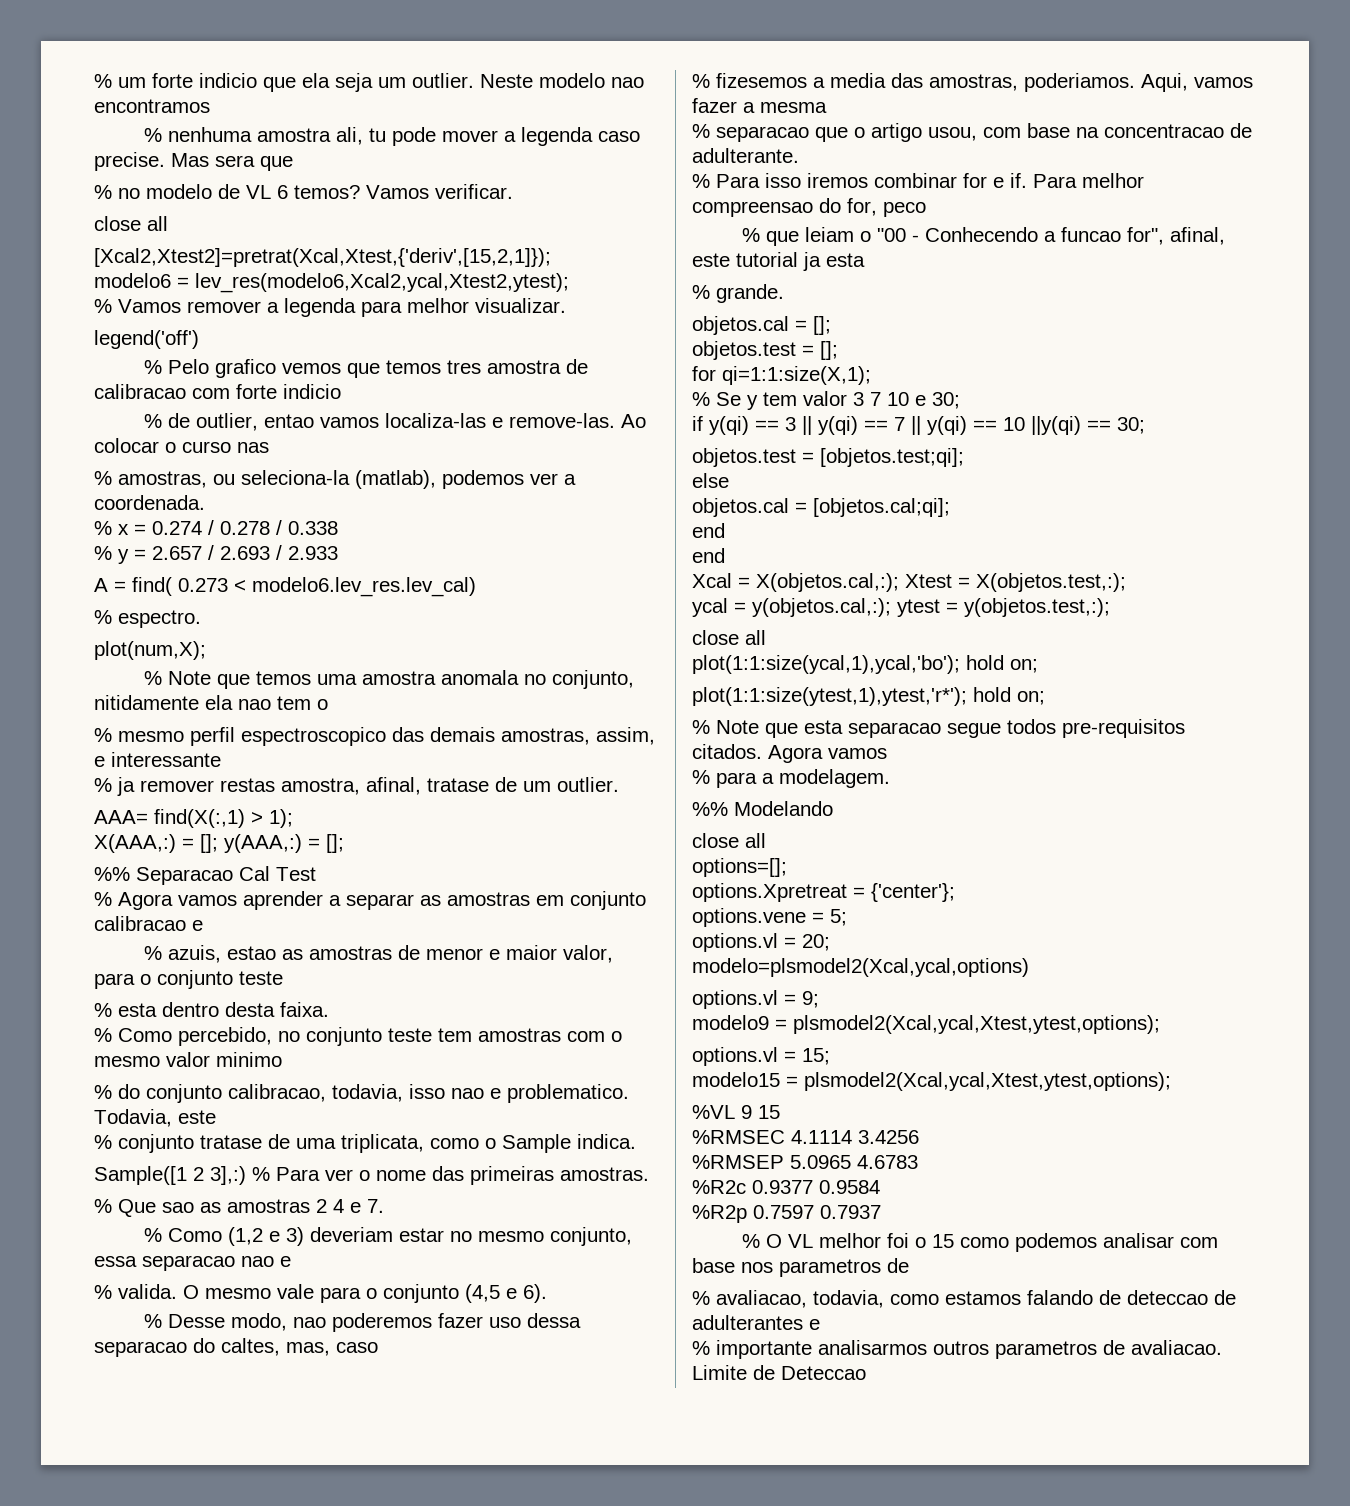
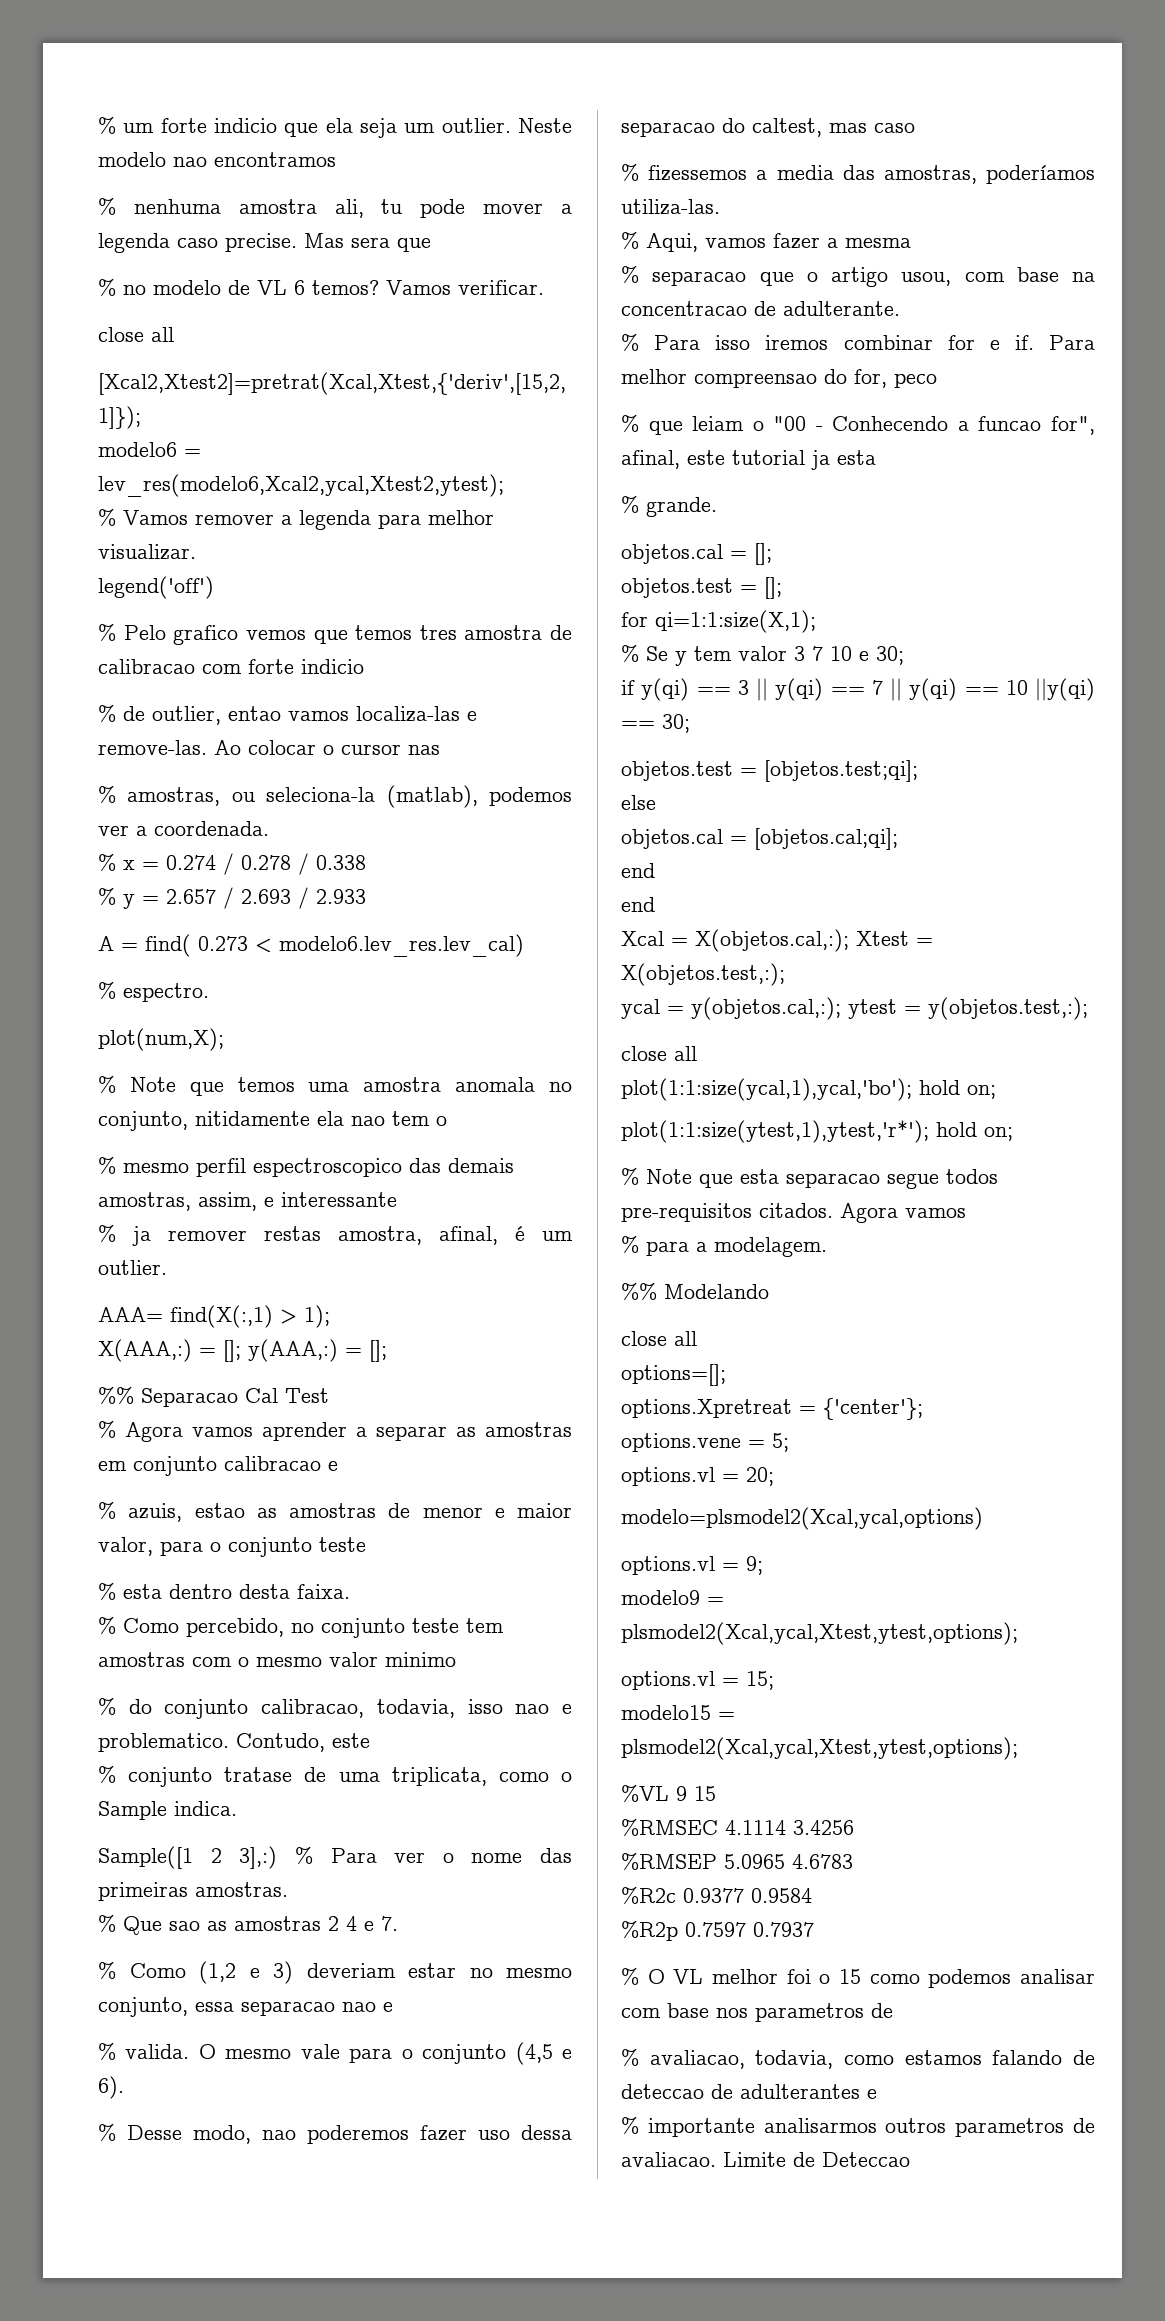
- Ao colocar o curso nas
+ Ao colocar o cursor nas
- % ja remover restas amostra, afinal, tratase de um outlier.
+ % ja remover restas amostra, afinal, é um outlier.
- Todavia, este
+ Contudo, este
- % Desse modo, nao poderemos fazer uso dessa separacao do caltes, mas, caso
+ % Desse modo, nao poderemos fazer uso dessa separacao do caltest, mas caso
- % fizesemos a media das amostras, poderiamos. Aqui, vamos fazer a mesma
+ % fizessemos a media das amostras, poderíamos utiliza-las.
+ % Aqui, vamos fazer a mesma

